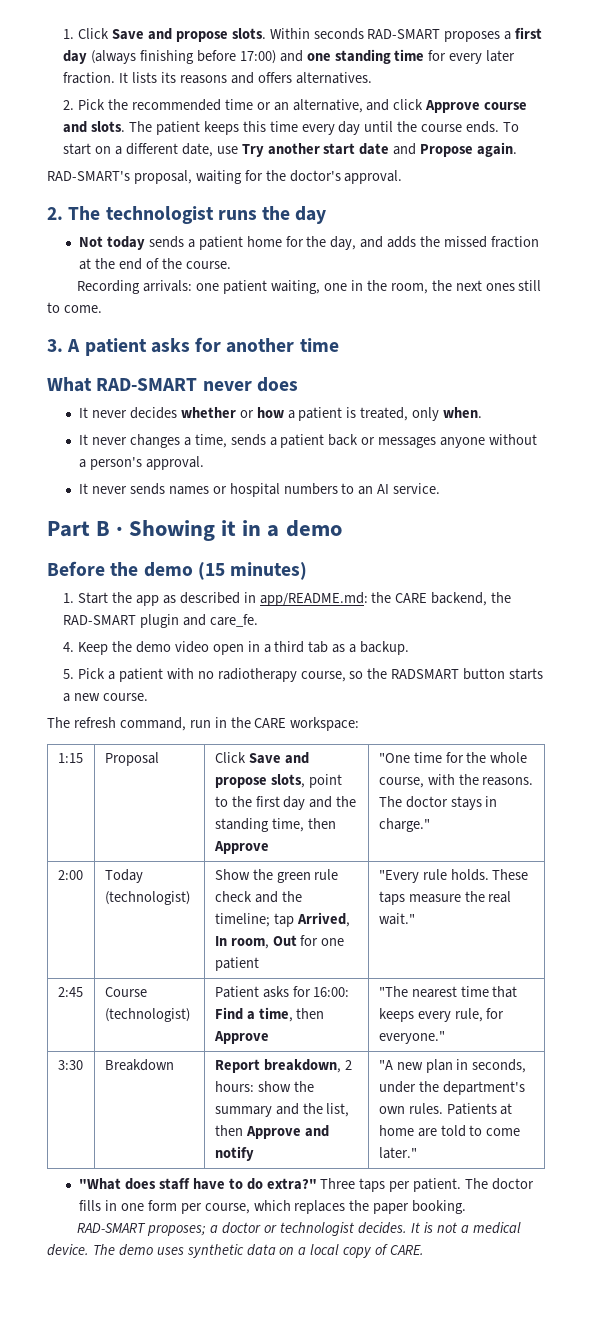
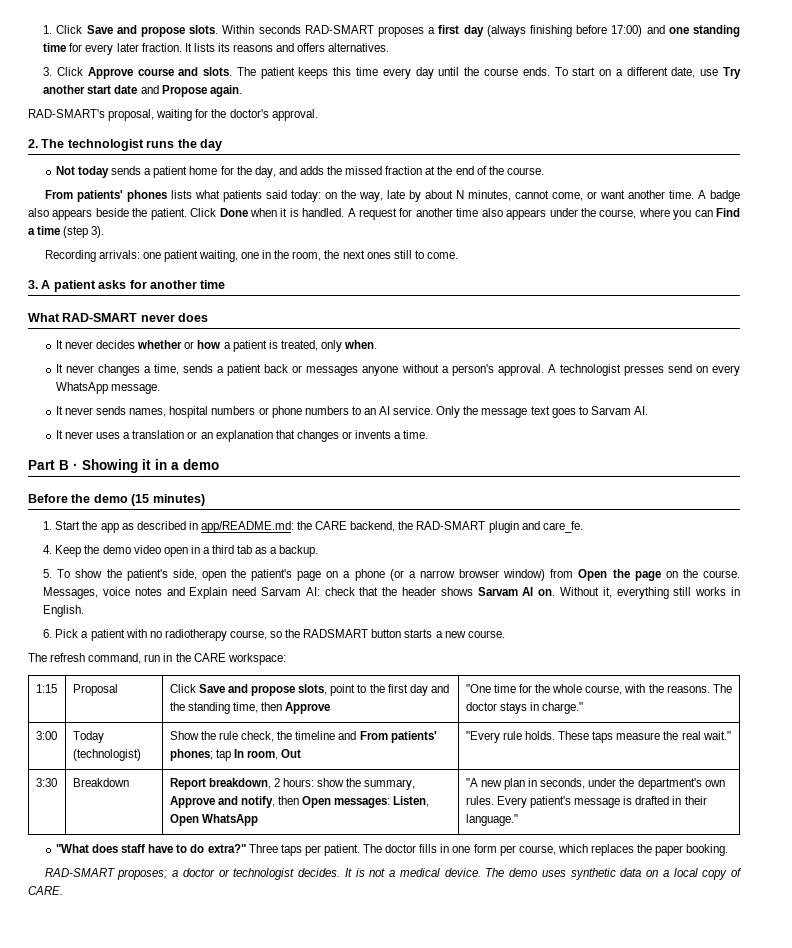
- 2. Pick the recommended time or an alternative, and click Approve course and slots.
+ 3. Click Approve course and slots.
+ From patients' phones lists what patients said today: on the way, late by about N minutes, cannot come, or want another time. A badge also appears beside the patient. Click Done when it is handled. A request for another time also appears under the course, where you can Find a time (step 3).
- It never changes a time, sends a patient back or messages anyone without a person's approval.
- It never sends names or hospital numbers to an AI service.
+ It never changes a time, sends a patient back or messages anyone without a person's approval. A technologist presses send on every WhatsApp message.
+ It never sends names, hospital numbers or phone numbers to an AI service. Only the message text goes to Sarvam AI.
+ It never uses a translation or an explanation that changes or invents a time.
- 5. Pick a patient with no radiotherapy course, so the RADSMART button starts a new course.
+ 5. To show the patient's side, open the patient's page on a phone (or a narrow browser window) from Open the page on the course. Messages, voice notes and Explain need Sarvam AI: check that the header shows Sarvam AI on. Without it, everything still works in English.
+ 6. Pick a patient with no radiotherapy course, so the RADSMART button starts a new course.
- 2:00 | Today (technologist) | Show the green rule check and the timeline; tap Arrived, In room, Out for one patient | "Every rule holds. These taps measure the real wait."
+ 3:00 | Today (technologist) | Show the rule check, the timeline and From patients' phones; tap In room, Out | "Every rule holds. These taps measure the real wait."
- 2:45 | Course (technologist) | Patient asks for 16:00: Find a time, then Approve | "The nearest time that keeps every rule, for everyone."
- 3:30 | Breakdown | Report breakdown, 2 hours: show the summary and the list, then Approve and notify | "A new plan in seconds, under the department's own rules. Patients at home are told to come later."
+ 3:30 | Breakdown | Report breakdown, 2 hours: show the summary, Approve and notify, then Open messages: Listen, Open WhatsApp | "A new plan in seconds, under the department's own rules. Every patient's message is drafted in their language."

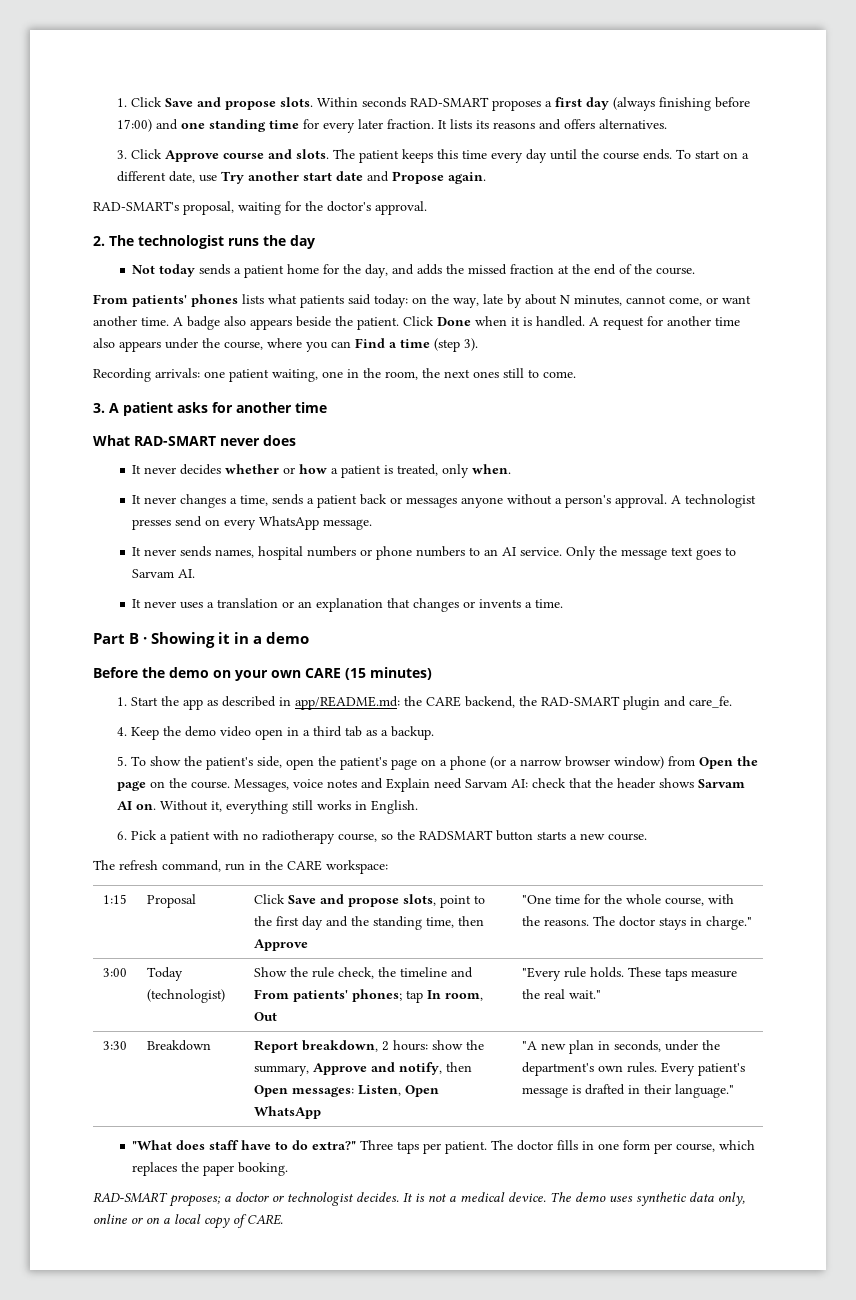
- Before the demo (15 minutes)
+ Before the demo on your own CARE (15 minutes)
- The demo uses synthetic data on a local copy of CARE.
+ The demo uses synthetic data only, online or on a local copy of CARE.

